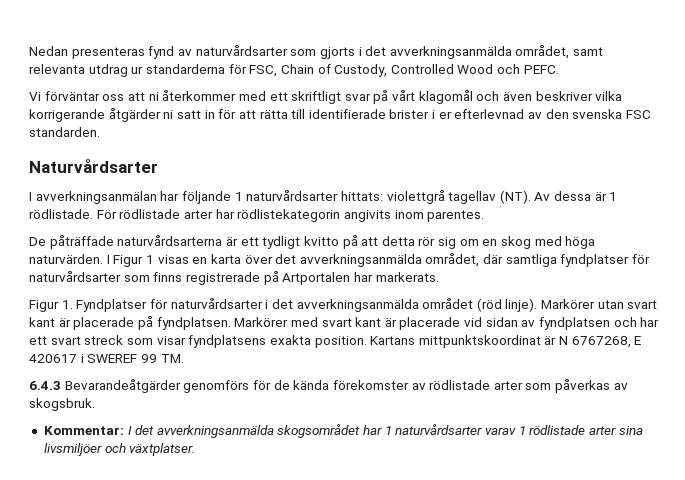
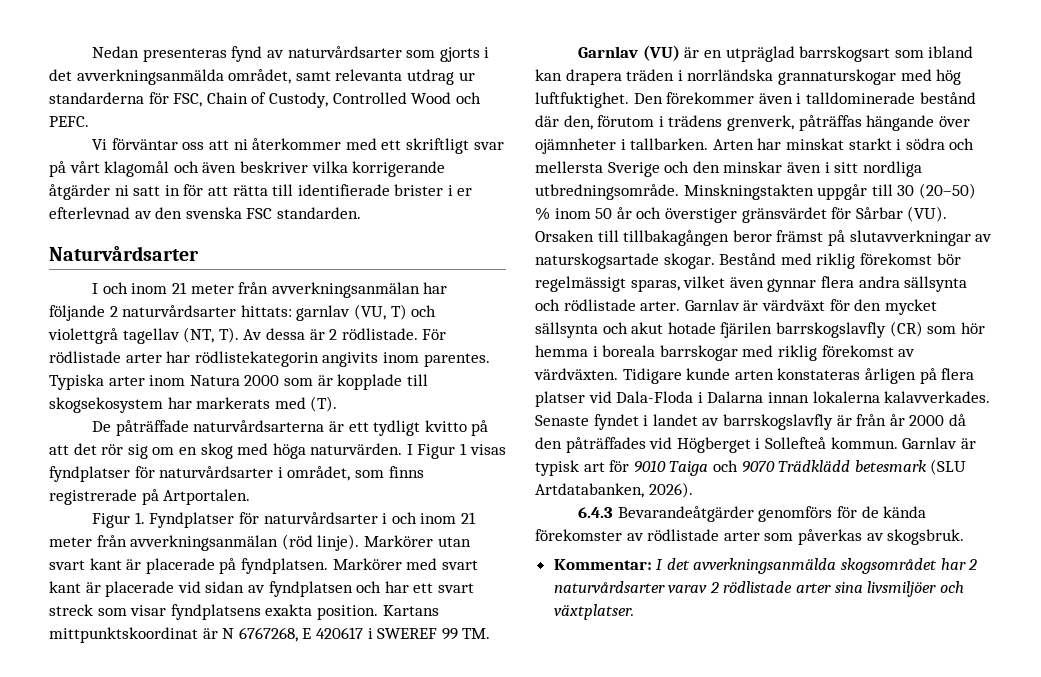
- I avverkningsanmälan har följande 1 naturvårdsarter hittats: violettgrå tagellav (NT). Av dessa är 1 rödlistade.
+ I och inom 21 meter från avverkningsanmälan har följande 2 naturvårdsarter hittats: garnlav (VU, T) och violettgrå tagellav (NT, T). Av dessa är 2 rödlistade.
+ Typiska arter inom Natura 2000 som är kopplade till skogsekosystem har markerats med (T).
- De påträffade naturvårdsarterna är ett tydligt kvitto på att detta rör sig om en skog med höga naturvärden.
+ De påträffade naturvårdsarterna är ett tydligt kvitto på att det rör sig om en skog med höga naturvärden.
- I Figur 1 visas en karta över det avverkningsanmälda området, där samtliga fyndplatser för naturvårdsarter som finns registrerade på Artportalen har markerats.
+ I Figur 1 visas fyndplatser för naturvårdsarter i området, som finns registrerade på Artportalen.
- Figur 1. Fyndplatser för naturvårdsarter i det avverkningsanmälda området (röd linje).
+ Figur 1. Fyndplatser för naturvårdsarter i och inom 21 meter från avverkningsanmälan (röd linje).
+ Garnlav (VU) är en utpräglad barrskogsart som ibland kan drapera träden i norrländska grannaturskogar med hög luftfuktighet. Den förekommer även i talldominerade bestånd där den, förutom i trädens grenverk, påträffas hängande över ojämnheter i tallbarken. Arten har minskat starkt i södra och mellersta Sverige och den minskar även i sitt nordliga utbredningsområde. Minskningstakten uppgår till 30 (20–50) % inom 50 år och överstiger gränsvärdet för Sårbar (VU). Orsaken till tillbakagången beror främst på slutavverkningar av naturskogsartade skogar. Bestånd med riklig förekomst bör regelmässigt sparas, vilket även gynnar flera andra sällsynta och rödlistade arter. Garnlav är värdväxt för den mycket sällsynta och akut hotade fjärilen barrskogslavfly (CR) som hör hemma i boreala barrskogar med riklig förekomst av värdväxten. Tidigare kunde arten konstateras årligen på flera platser vid Dala-Floda i Dalarna innan lokalerna kalavverkades. Senaste fyndet i landet av barrskogslavfly är från år 2000 då den påträffades vid Högberget i Sollefteå kommun. Garnlav är typisk art för 9010 Taiga och 9070 Trädklädd betesmark (SLU Artdatabanken, 2026).
- Kommentar: I det avverkningsanmälda skogsområdet har 1 naturvårdsarter varav 1 rödlistade arter sina livsmiljöer och växtplatser.
+ Kommentar: I det avverkningsanmälda skogsområdet har 2 naturvårdsarter varav 2 rödlistade arter sina livsmiljöer och växtplatser.

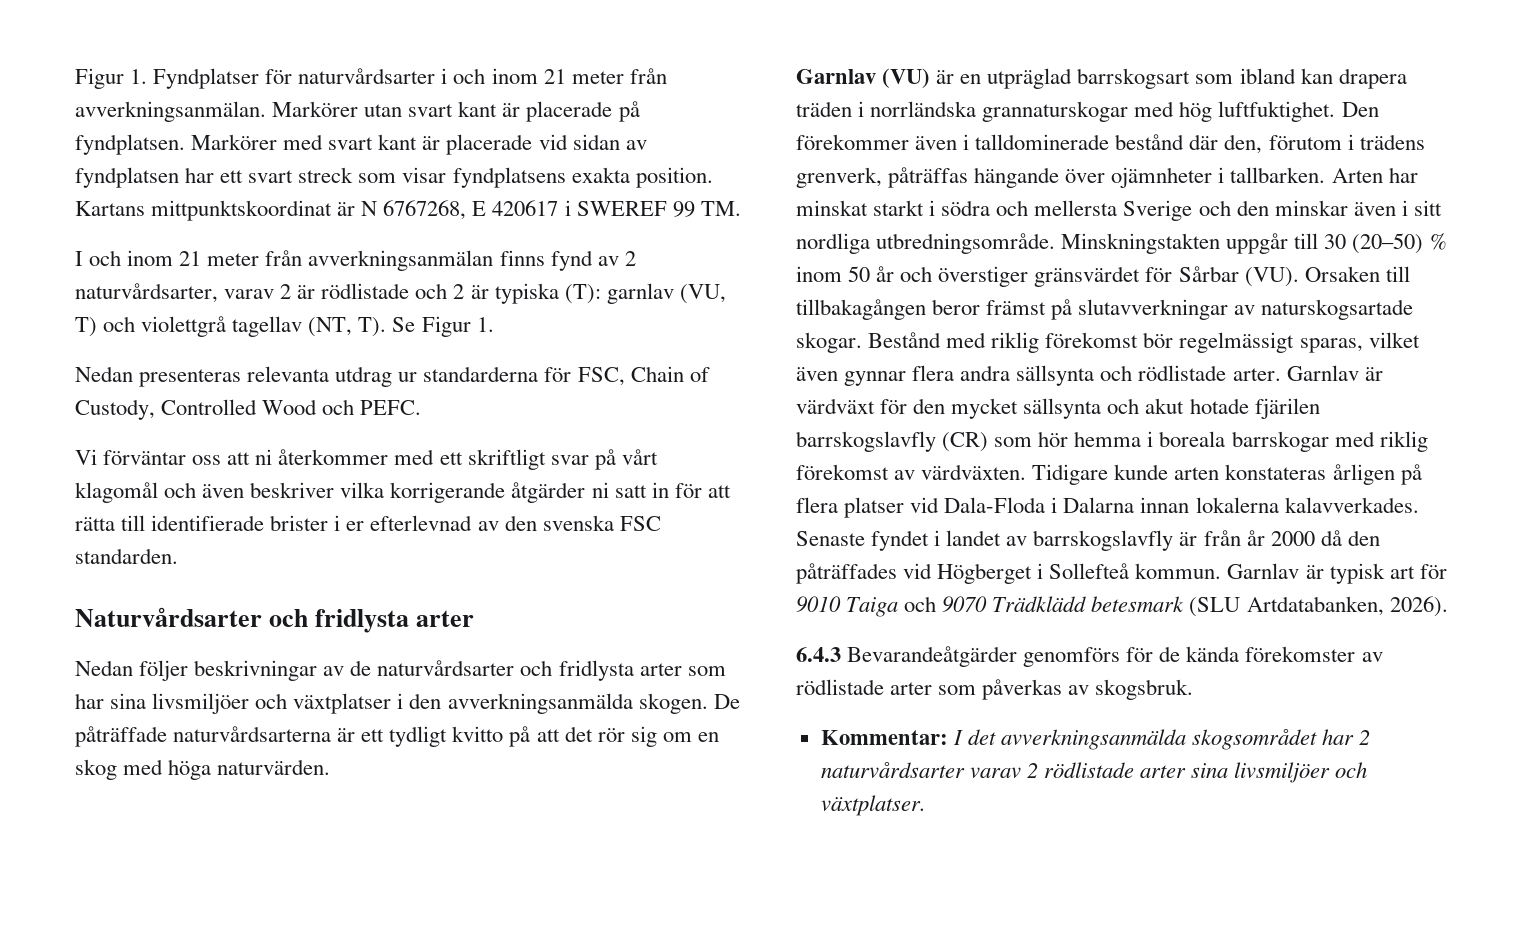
- Nedan presenteras fynd av naturvårdsarter som gjorts i det avverkningsanmälda området, samt relevanta utdrag ur standarderna för FSC, Chain of Custody, Controlled Wood och PEFC.
+ Figur 1. Fyndplatser för naturvårdsarter i och inom 21 meter från avverkningsanmälan. Markörer utan svart kant är placerade på fyndplatsen. Markörer med svart kant är placerade vid sidan av fyndplatsen har ett svart streck som visar fyndplatsens exakta position. Kartans mittpunktskoordinat är N 6767268, E 420617 i SWEREF 99 TM.
+ I och inom 21 meter från avverkningsanmälan finns fynd av 2 naturvårdsarter, varav 2 är rödlistade och 2 är typiska (T): garnlav (VU, T) och violettgrå tagellav (NT, T). Se Figur 1.
+ Nedan presenteras relevanta utdrag ur standarderna för FSC, Chain of Custody, Controlled Wood och PEFC.
- Naturvårdsarter
- I och inom 21 meter från avverkningsanmälan har följande 2 naturvårdsarter hittats: garnlav (VU, T) och violettgrå tagellav (NT, T). Av dessa är 2 rödlistade. För rödlistade arter har rödlistekategorin angivits inom parentes. Typiska arter inom Natura 2000 som är kopplade till skogsekosystem har markerats med (T).
- De påträffade naturvårdsarterna är ett tydligt kvitto på att det rör sig om en skog med höga naturvärden. I Figur 1 visas fyndplatser för naturvårdsarter i området, som finns registrerade på Artportalen.
- Figur 1. Fyndplatser för naturvårdsarter i och inom 21 meter från avverkningsanmälan (röd linje). Markörer utan svart kant är placerade på fyndplatsen. Markörer med svart kant är placerade vid sidan av fyndplatsen och har ett svart streck som visar fyndplatsens exakta position. Kartans mittpunktskoordinat är N 6767268, E 420617 i SWEREF 99 TM.
+ Naturvårdsarter och fridlysta arter
+ Nedan följer beskrivningar av de naturvårdsarter och fridlysta arter som har sina livsmiljöer och växtplatser i den avverkningsanmälda skogen. De påträffade naturvårdsarterna är ett tydligt kvitto på att det rör sig om en skog med höga naturvärden.

